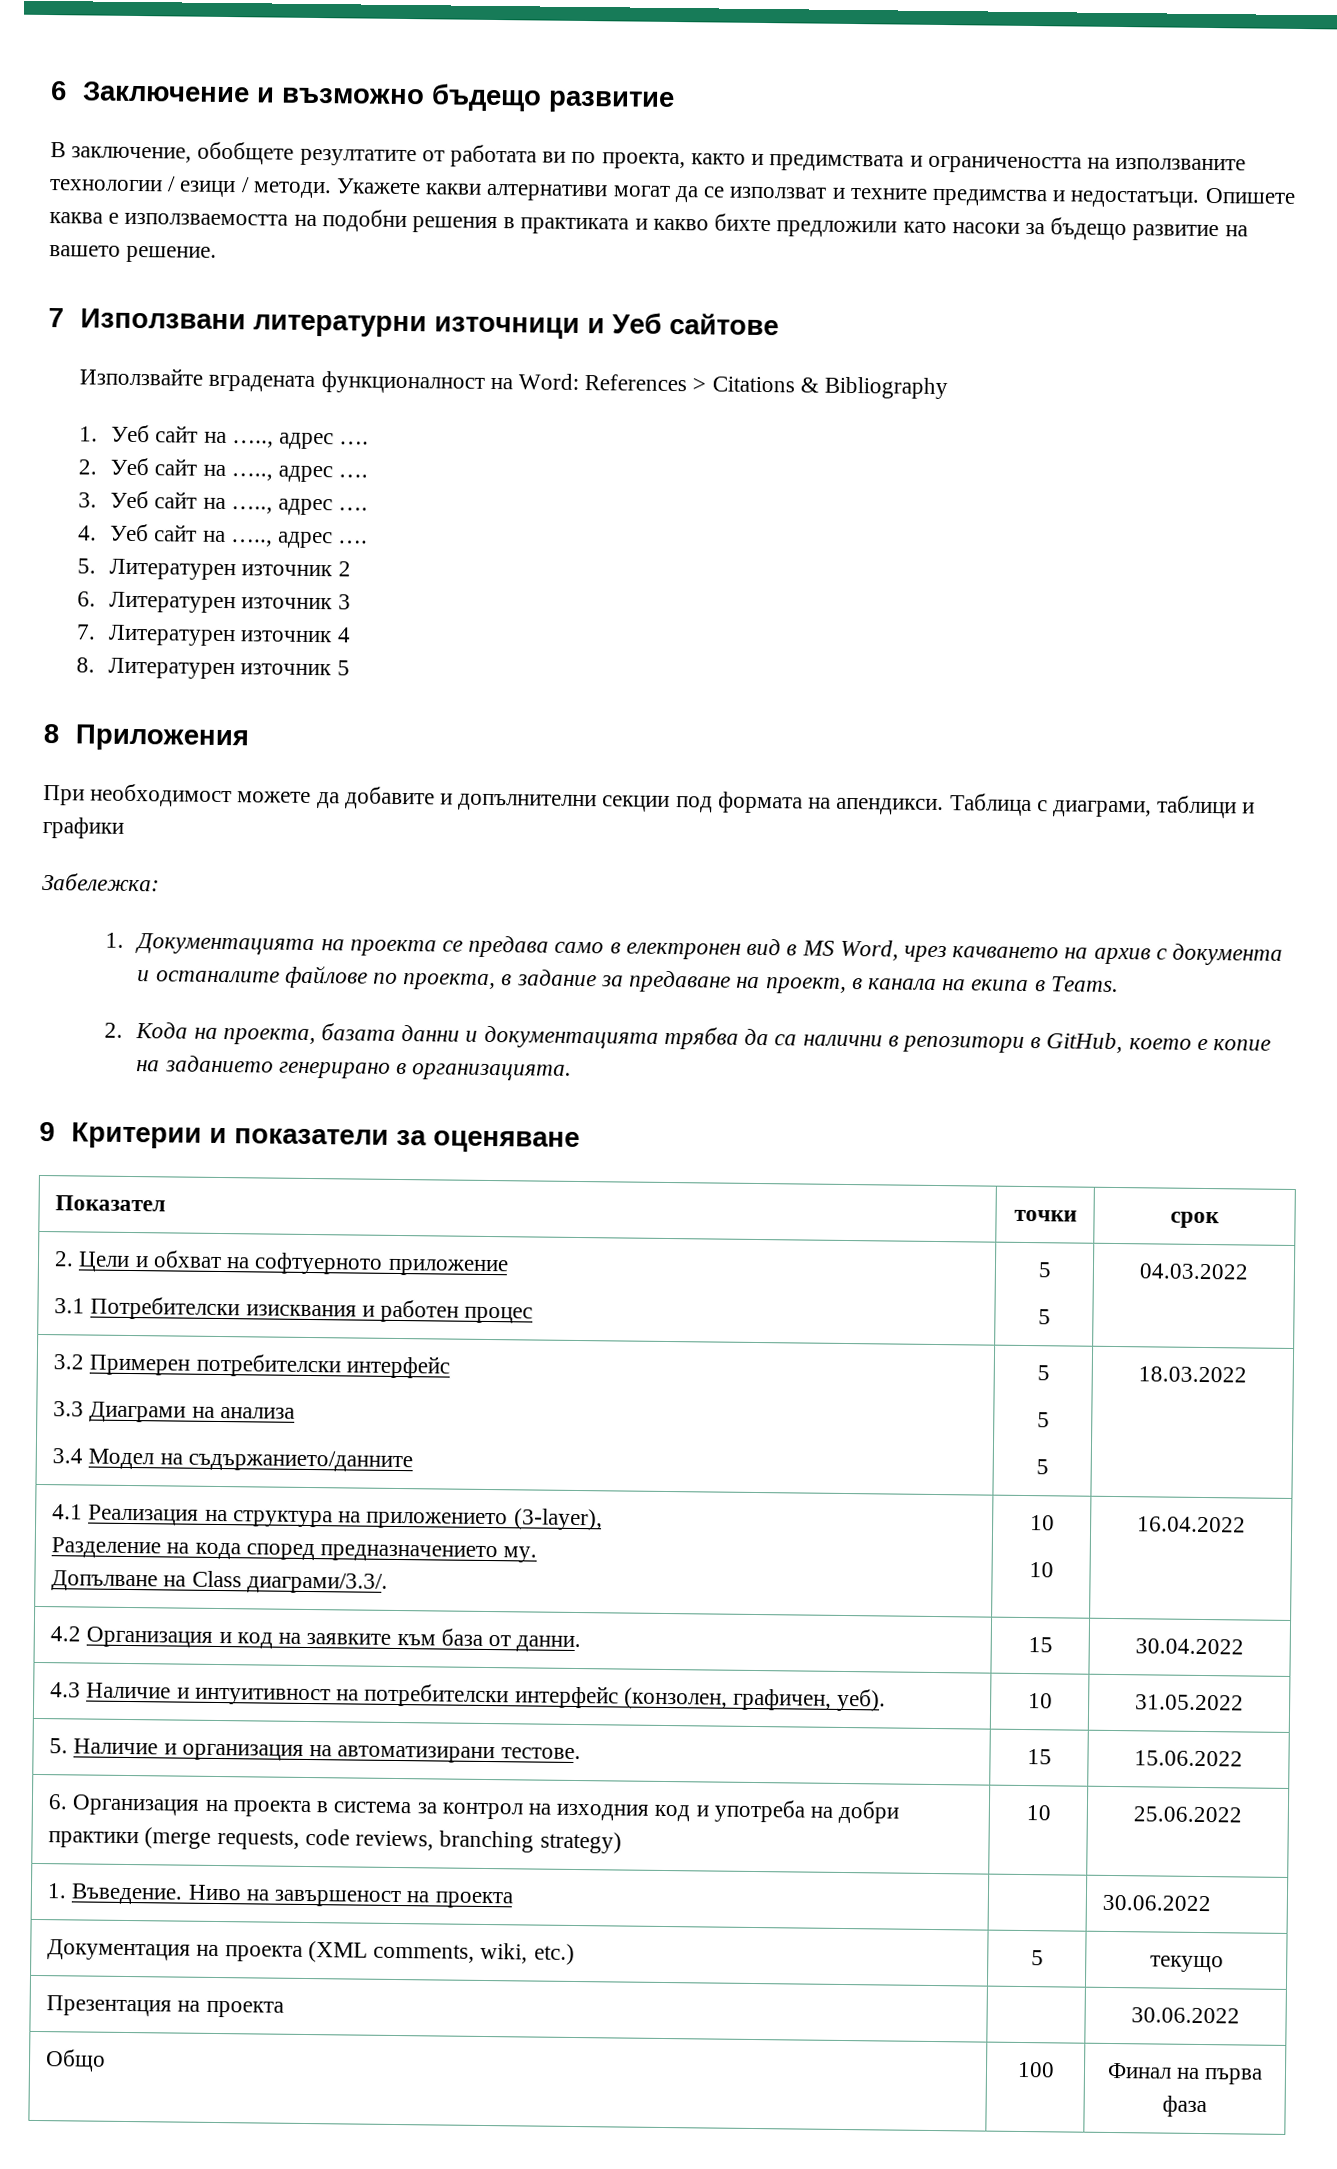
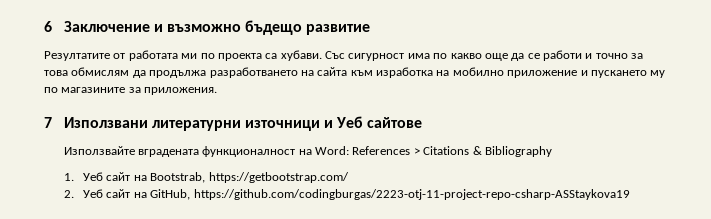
- В заключение, обобщете резултатите от работата ви по проекта, както и предимствата и ограничеността на използваните технологии / езици / методи. Укажете какви алтернативи могат да се използват и техните предимства и недостатъци. Опишете каква е използваемостта на подобни решения в практиката и какво бихте предложили като насоки за бъдещо развитие на вашето решение.
+ Резултатите от работата ми по проекта са хубави. Със сигурност има по какво още да се работи и точно за това обмислям да продължа разработването на сайта към изработка на мобилно приложение и пускането му по магазините за приложения.
- 1. Уеб сайт на ….., адрес ….
+ 1. Уеб сайт на Bootstrab, https://getbootstrap.com/
- 2. Уеб сайт на ….., адрес ….
- 3. Уеб сайт на ….., адрес ….
- 4. Уеб сайт на ….., адрес ….
- 5. Литературен източник 2
- 6. Литературен източник 3
- 7. Литературен източник 4
- 8. Литературен източник 5
- 8 Приложения
- При необходимост можете да добавите и допълнителни секции под формата на апендикси. Таблица с диаграми, таблици и графики
- Забележка:
- 1. Документацията на проекта се предава само в електронен вид в MS Word, чрез качването на архив с документа и останалите файлове по проекта, в задание за предаване на проект, в канала на екипа в Teams.
- 2. Кода на проекта, базата данни и документацията трябва да са налични в репозитори в GitHub, което е копие на заданието генерирано в организацията.
- 9 Критерии и показатели за оценяване
- Показател | точки | срок
- 2. Цели и обхват на софтуерното приложение
- 3.1 Потребителски изисквания и работен процес | 5
- 5 | 04.03.2022
- 3.2 Примерен потребителски интерфейс
- 3.3 Диаграми на анализа
- 3.4 Модел на съдържанието/данните | 5
- 5
- 5 | 18.03.2022
- 4.1 Реализация на структура на приложението (3-layer),
- Разделение на кода според предназначението му.
- Допълване на Class диаграми/3.3/. | 10
- 10 | 16.04.2022
- 4.2 Организация и код на заявките към база от данни. | 15 | 30.04.2022
- 4.3 Наличие и интуитивност на потребителски интерфейс (конзолен, графичен, уеб). | 10 | 31.05.2022
- 5. Наличие и организация на автоматизирани тестове. | 15 | 15.06.2022
- 6. Организация на проекта в система за контрол на изходния код и употреба на добри практики (merge requests, code reviews, branching strategy) | 10 | 25.06.2022
- 1. Въведение. Ниво на завършеност на проекта | | 30.06.2022
- Документация на проекта (XML comments, wiki, etc.) | 5 | текущо
- Презентация на проекта | | 30.06.2022
- Общо | 100 | Финал на първа фаза
+ 2. Уеб сайт на GitHub, https://github.com/codingburgas/2223-otj-11-project-repo-csharp-ASStaykova19

